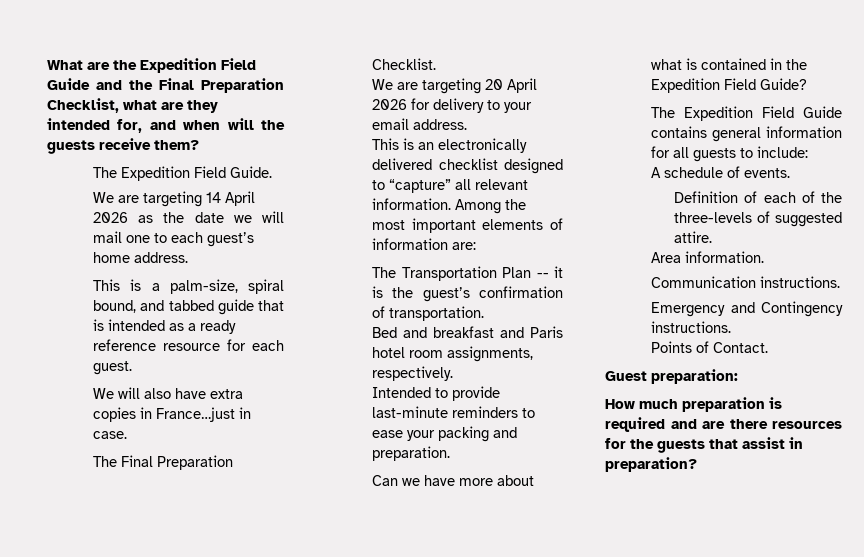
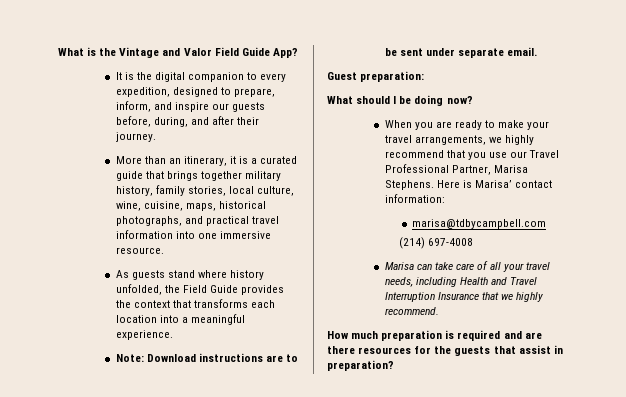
- What are the Expedition Field Guide and the Final Preparation Checklist, what are they intended for, and when will the guests receive them?
- The Expedition Field Guide.
- We are targeting 14 April 2026 as the date we will mail one to each guest’s home address.
- This is a palm-size, spiral bound, and tabbed guide that is intended as a ready reference resource for each guest.
- We will also have extra copies in France…just in case.
- The Final Preparation Checklist.
- We are targeting 20 April 2026 for delivery to your email address.
- This is an electronically delivered checklist designed to “capture” all relevant information. Among the most important elements of information are:
- The Transportation Plan -- it is the guest’s confirmation of transportation.
- Bed and breakfast and Paris hotel room assignments, respectively.
- Intended to provide last-minute reminders to ease your packing and preparation.
- Can we have more about what is contained in the Expedition Field Guide?
- The Expedition Field Guide contains general information for all guests to include:
- A schedule of events.
- Definition of each of the three-levels of suggested attire.
- Area information.
- Communication instructions.
- Emergency and Contingency instructions.
- Points of Contact.
+ What is the Vintage and Valor Field Guide App?
+ It is the digital companion to every expedition, designed to prepare, inform, and inspire our guests before, during, and after their journey.
+ More than an itinerary, it is a curated guide that brings together military history, family stories, local culture, wine, cuisine, maps, historical photographs, and practical travel information into one immersive resource.
+ As guests stand where history unfolded, the Field Guide provides the context that transforms each location into a meaningful experience.
+ Note: Download instructions are to be sent under separate email.
  Guest preparation:
+ What should I be doing now?
+ When you are ready to make your travel arrangements, we highly recommend that you use our Travel Professional Partner, Marisa Stephens. Here is Marisa’ contact information:
+ marisa@tdbycampbell.com
+ (214) 697-4008
+ Marisa can take care of all your travel needs, including Health and Travel Interruption Insurance that we highly recommend.

